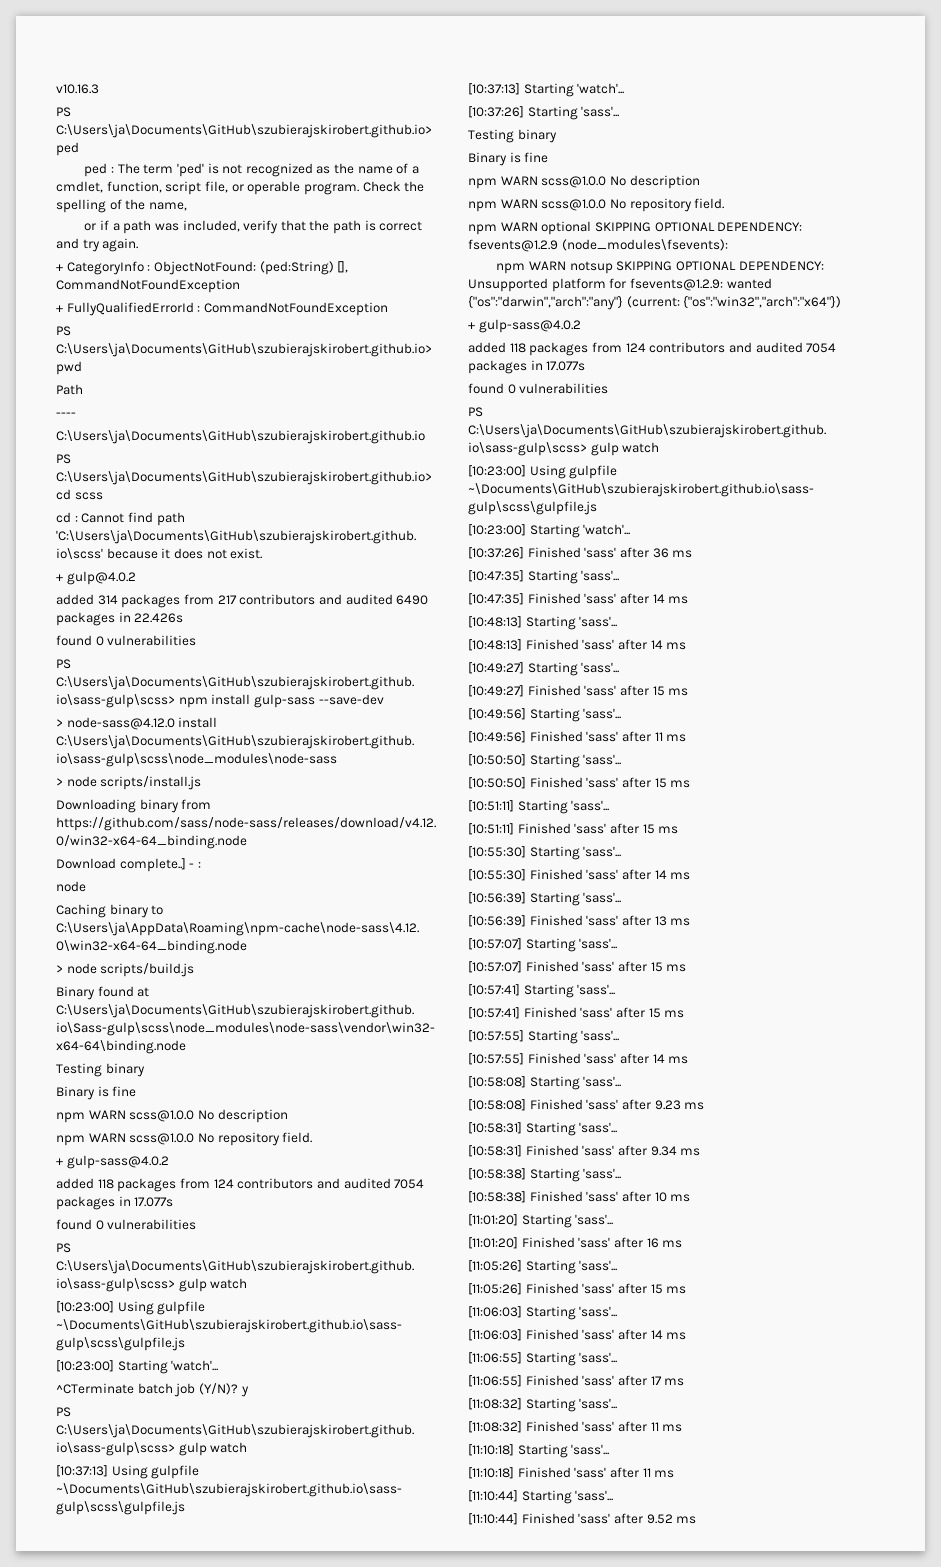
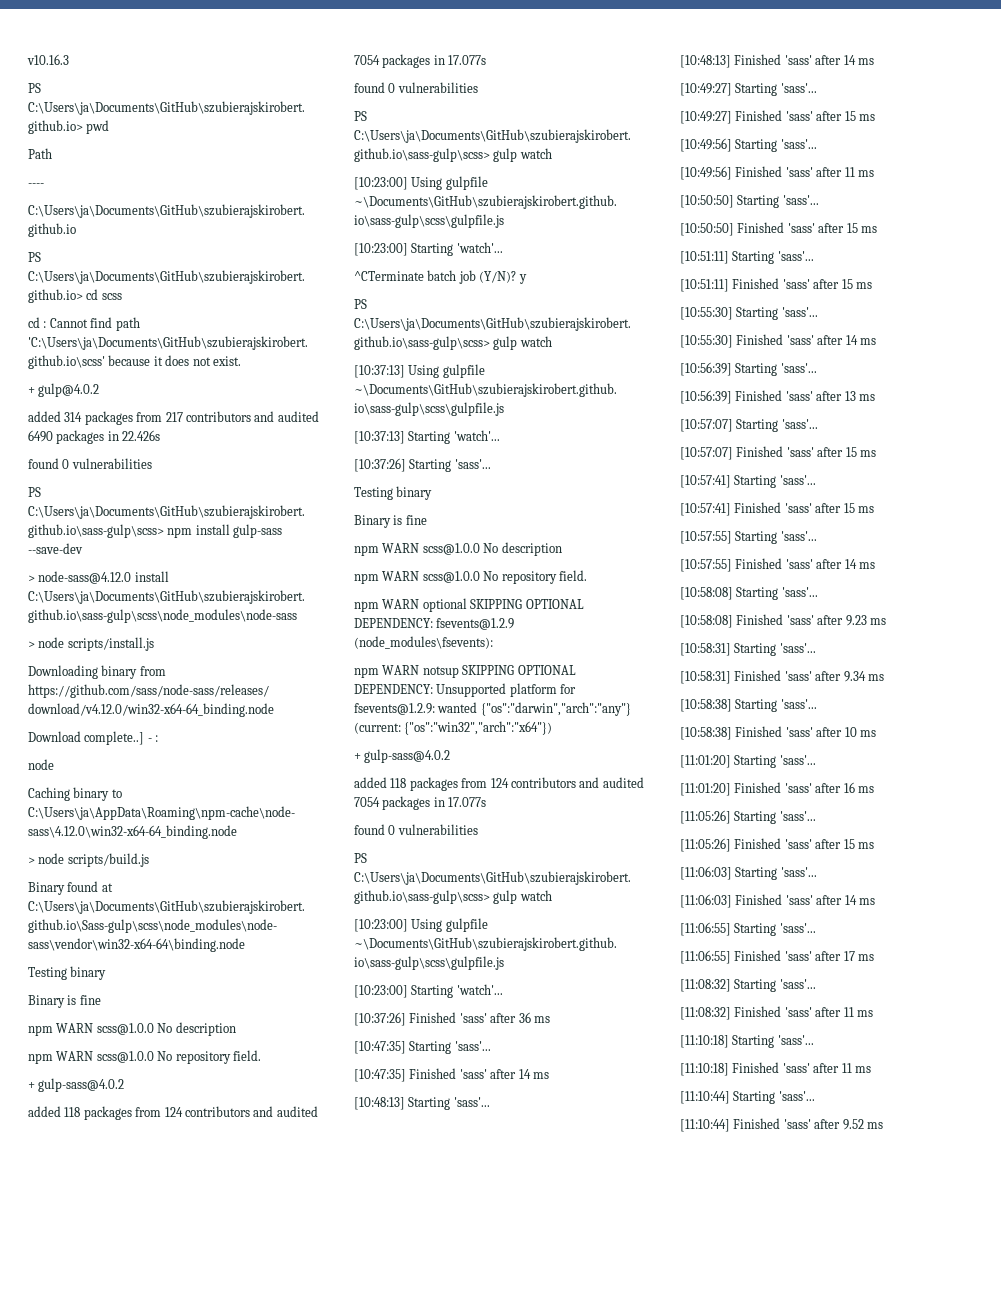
- PS C:\Users\ja\Documents\GitHub\szubierajskirobert.github.io> ped
- ped : The term 'ped' is not recognized as the name of a cmdlet, function, script file, or operable program. Check the spelling of the name,
- or if a path was included, verify that the path is correct and try again.
- + CategoryInfo : ObjectNotFound: (ped:String) [], CommandNotFoundException
- + FullyQualifiedErrorId : CommandNotFoundException

